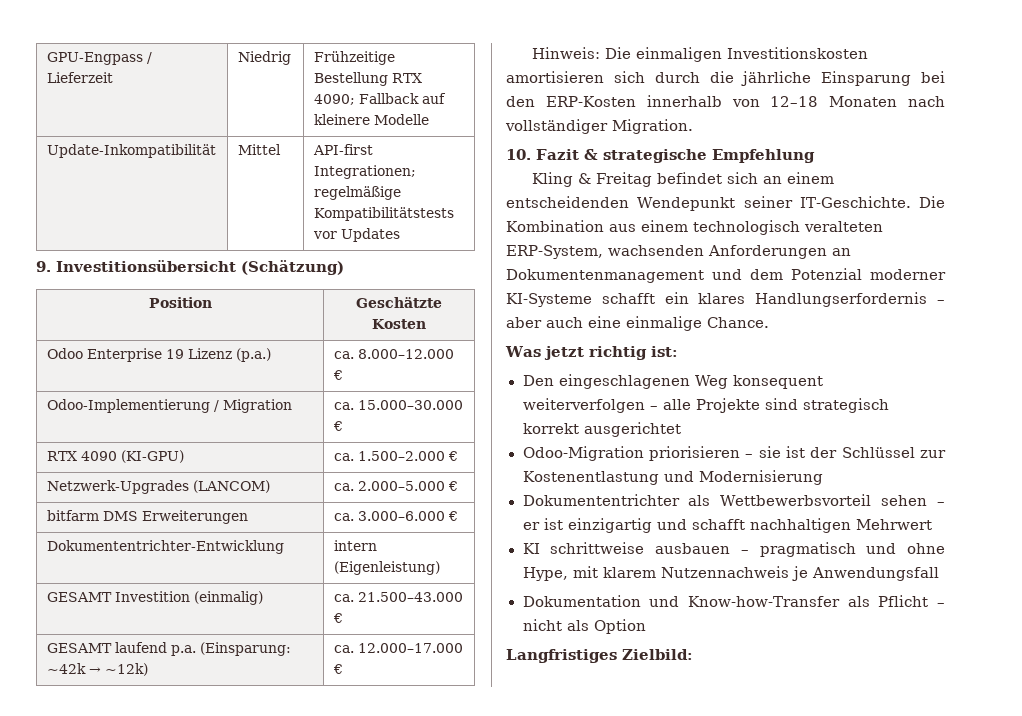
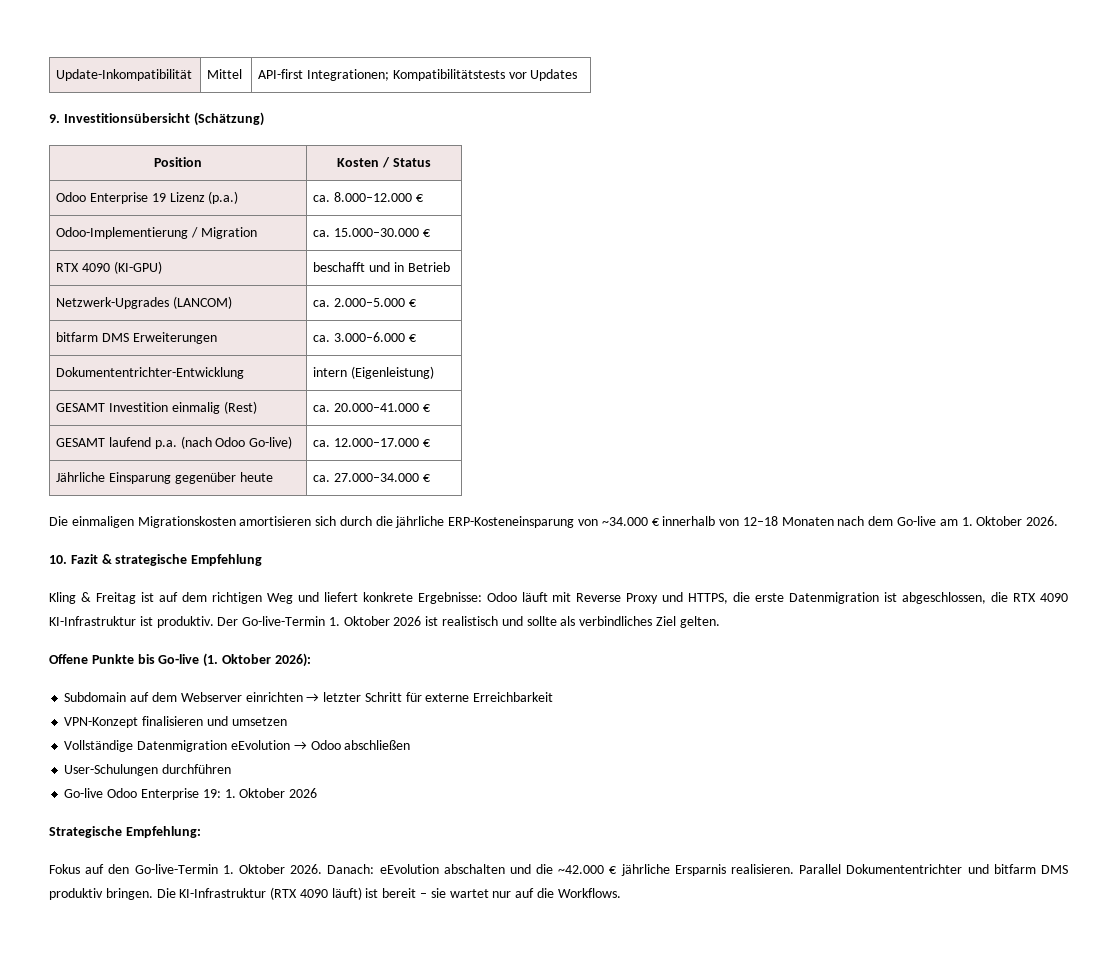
- GPU-Engpass / Lieferzeit | Niedrig | Frühzeitige Bestellung RTX 4090; Fallback auf kleinere Modelle
- Update-Inkompatibilität | Mittel | API-first Integrationen; regelmäßige Kompatibilitätstests vor Updates
+ Update-Inkompatibilität | Mittel | API-first Integrationen; Kompatibilitätstests vor Updates
- Position | Geschätzte Kosten
+ Position | Kosten / Status
- RTX 4090 (KI-GPU) | ca. 1.500–2.000 €
+ RTX 4090 (KI-GPU) | beschafft und in Betrieb
- GESAMT Investition (einmalig) | ca. 21.500–43.000 €
+ GESAMT Investition einmalig (Rest) | ca. 20.000–41.000 €
- GESAMT laufend p.a. (Einsparung: ~42k → ~12k) | ca. 12.000–17.000 €
+ GESAMT laufend p.a. (nach Odoo Go-live) | ca. 12.000–17.000 €
- Hinweis: Die einmaligen Investitionskosten amortisieren sich durch die jährliche Einsparung bei den ERP-Kosten innerhalb von 12–18 Monaten nach vollständiger Migration.
+ Jährliche Einsparung gegenüber heute | ca. 27.000–34.000 €
+ Die einmaligen Migrationskosten amortisieren sich durch die jährliche ERP-Kosteneinsparung von ~34.000 € innerhalb von 12–18 Monaten nach dem Go-live am 1. Oktober 2026.
- Kling & Freitag befindet sich an einem entscheidenden Wendepunkt seiner IT-Geschichte. Die Kombination aus einem technologisch veralteten ERP-System, wachsenden Anforderungen an Dokumentenmanagement und dem Potenzial moderner KI-Systeme schafft ein klares Handlungserfordernis – aber auch eine einmalige Chance.
- Was jetzt richtig ist:
- Den eingeschlagenen Weg konsequent weiterverfolgen – alle Projekte sind strategisch korrekt ausgerichtet
- Odoo-Migration priorisieren – sie ist der Schlüssel zur Kostenentlastung und Modernisierung
- Dokumententrichter als Wettbewerbsvorteil sehen – er ist einzigartig und schafft nachhaltigen Mehrwert
- KI schrittweise ausbauen – pragmatisch und ohne Hype, mit klarem Nutzennachweis je Anwendungsfall
- Dokumentation und Know-how-Transfer als Pflicht – nicht als Option
- Langfristiges Zielbild:
+ Kling & Freitag ist auf dem richtigen Weg und liefert konkrete Ergebnisse: Odoo läuft mit Reverse Proxy und HTTPS, die erste Datenmigration ist abgeschlossen, die RTX 4090 KI-Infrastruktur ist produktiv. Der Go-live-Termin 1. Oktober 2026 ist realistisch und sollte als verbindliches Ziel gelten.
+ Offene Punkte bis Go-live (1. Oktober 2026):
+ Subdomain auf dem Webserver einrichten → letzter Schritt für externe Erreichbarkeit
+ VPN-Konzept finalisieren und umsetzen
+ Vollständige Datenmigration eEvolution → Odoo abschließen
+ User-Schulungen durchführen
+ Go-live Odoo Enterprise 19: 1. Oktober 2026
+ Strategische Empfehlung:
+ Fokus auf den Go-live-Termin 1. Oktober 2026. Danach: eEvolution abschalten und die ~42.000 € jährliche Ersparnis realisieren. Parallel Dokumententrichter und bitfarm DMS produktiv bringen. Die KI-Infrastruktur (RTX 4090 läuft) ist bereit – sie wartet nur auf die Workflows.

